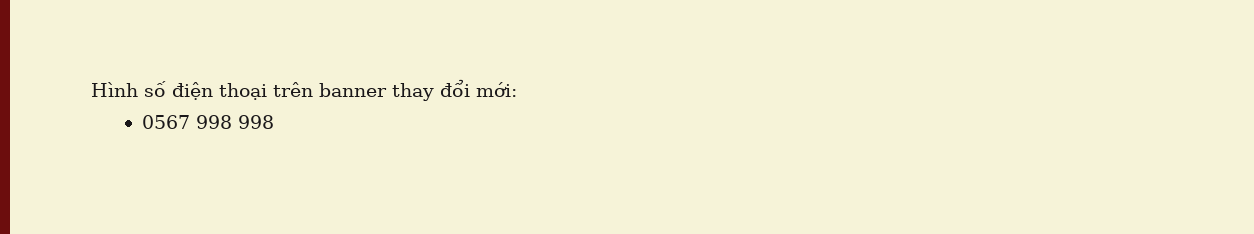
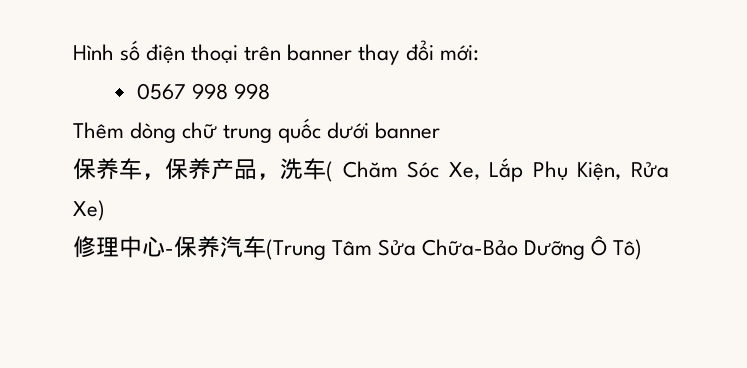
+ Thêm dòng chữ trung quốc dưới banner
+ 保养车，保养产品，洗车( Chăm Sóc Xe, Lắp Phụ Kiện, Rửa Xe)
+ 修理中心-保养汽车(Trung Tâm Sửa Chữa-Bảo Dưỡng Ô Tô)

